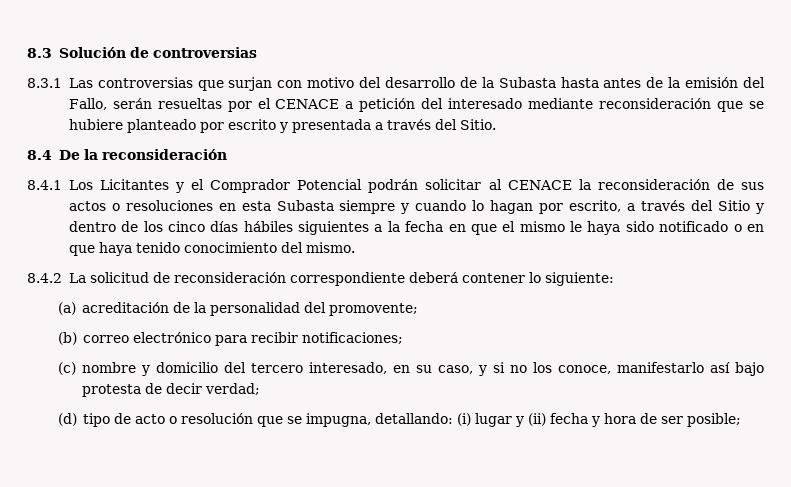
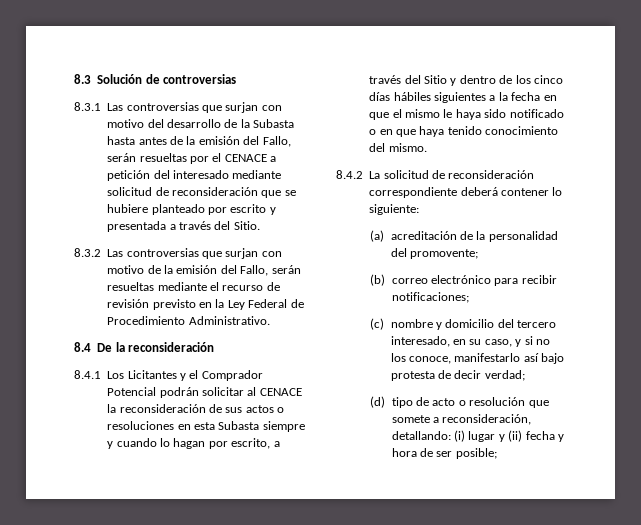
- 8.3.1 Las controversias que surjan con motivo del desarrollo de la Subasta hasta antes de la emisión del Fallo, serán resueltas por el CENACE a petición del interesado mediante reconsideración que se hubiere planteado por escrito y presentada a través del Sitio.
+ 8.3.1 Las controversias que surjan con motivo del desarrollo de la Subasta hasta antes de la emisión del Fallo, serán resueltas por el CENACE a petición del interesado mediante solicitud de reconsideración que se hubiere planteado por escrito y presentada a través del Sitio.
+ 8.3.2 Las controversias que surjan con motivo de la emisión del Fallo, serán resueltas mediante el recurso de revisión previsto en la Ley Federal de Procedimiento Administrativo.
- (d) tipo de acto o resolución que se impugna, detallando: (i) lugar y (ii) fecha y hora de ser posible;
+ (d) tipo de acto o resolución que somete a reconsideración, detallando: (i) lugar y (ii) fecha y hora de ser posible;

